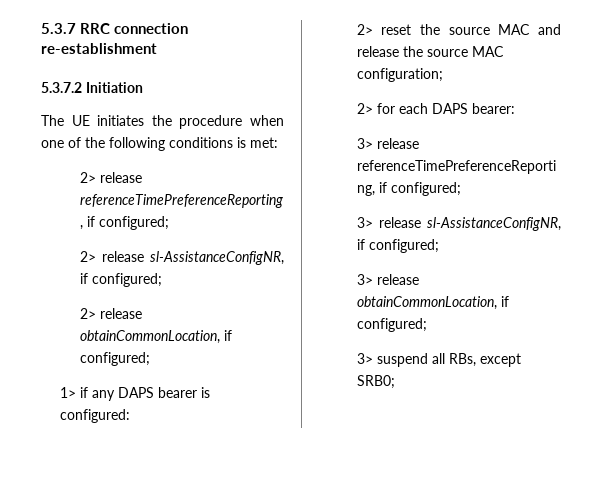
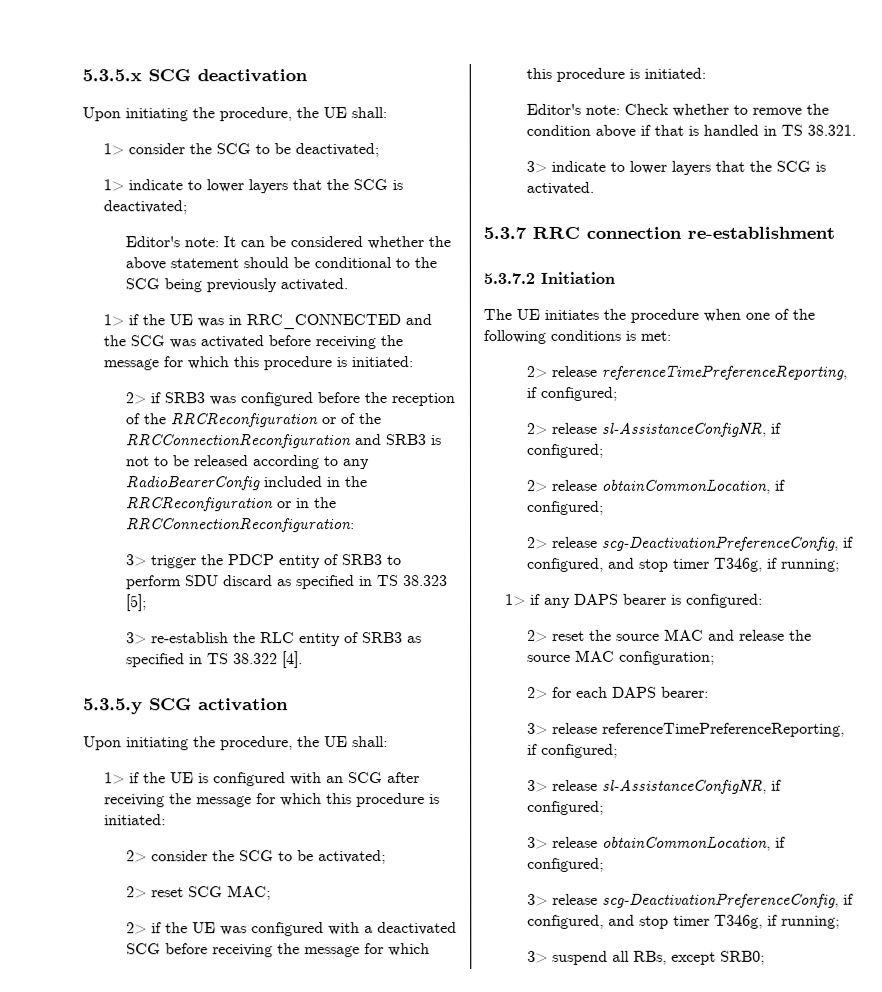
+ 5.3.5.x SCG deactivation
+ Upon initiating the procedure, the UE shall:
+ 1> consider the SCG to be deactivated;
+ 1> indicate to lower layers that the SCG is deactivated;
+ Editor's note: It can be considered whether the above statement should be conditional to the SCG being previously activated.
+ 1> if the UE was in RRC_CONNECTED and the SCG was activated before receiving the message for which this procedure is initiated:
+ 2> if SRB3 was configured before the reception of the RRCReconfiguration or of the RRCConnectionReconfiguration and SRB3 is not to be released according to any RadioBearerConfig included in the RRCReconfiguration or in the RRCConnectionReconfiguration:
+ 3> trigger the PDCP entity of SRB3 to perform SDU discard as specified in TS 38.323 [5];
+ 3> re-establish the RLC entity of SRB3 as specified in TS 38.322 [4].
+ 5.3.5.y SCG activation
+ Upon initiating the procedure, the UE shall:
+ 1> if the UE is configured with an SCG after receiving the message for which this procedure is initiated:
+ 2> consider the SCG to be activated;
+ 2> reset SCG MAC;
+ 2> if the UE was configured with a deactivated SCG before receiving the message for which this procedure is initiated:
+ Editor's note: Check whether to remove the condition above if that is handled in TS 38.321.
+ 3> indicate to lower layers that the SCG is activated.
+ 2> release scg-DeactivationPreferenceConfig, if configured, and stop timer T346g, if running;
+ 3> release scg-DeactivationPreferenceConfig, if configured, and stop timer T346g, if running;

